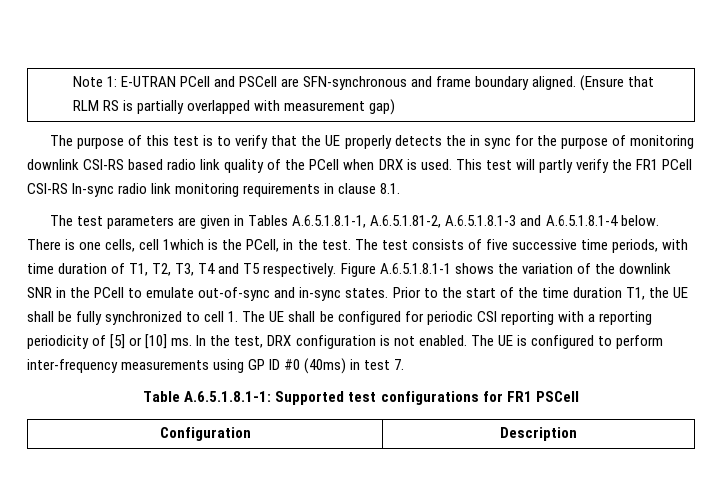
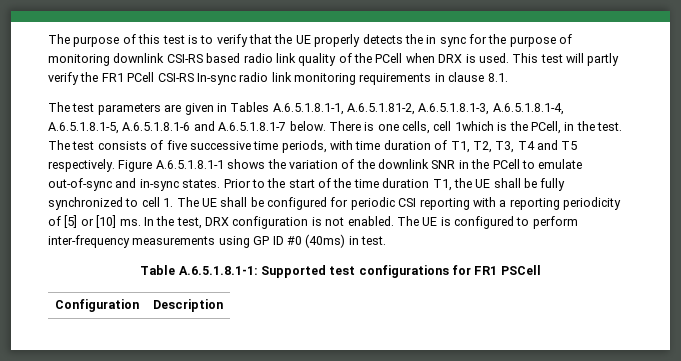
- Note 1: E-UTRAN PCell and PSCell are SFN-synchronous and frame boundary aligned. (Ensure that RLM RS is partially overlapped with measurement gap)
- The test parameters are given in Tables A.6.5.1.8.1-1, A.6.5.1.81-2, A.6.5.1.8.1-3 and A.6.5.1.8.1-4 below.
+ The test parameters are given in Tables A.6.5.1.8.1-1, A.6.5.1.81-2, A.6.5.1.8.1-3, A.6.5.1.8.1-4, A.6.5.1.8.1-5, A.6.5.1.8.1-6 and A.6.5.1.8.1-7 below.
- The UE is configured to perform inter-frequency measurements using GP ID #0 (40ms) in test 7.
+ The UE is configured to perform inter-frequency measurements using GP ID #0 (40ms) in test.

